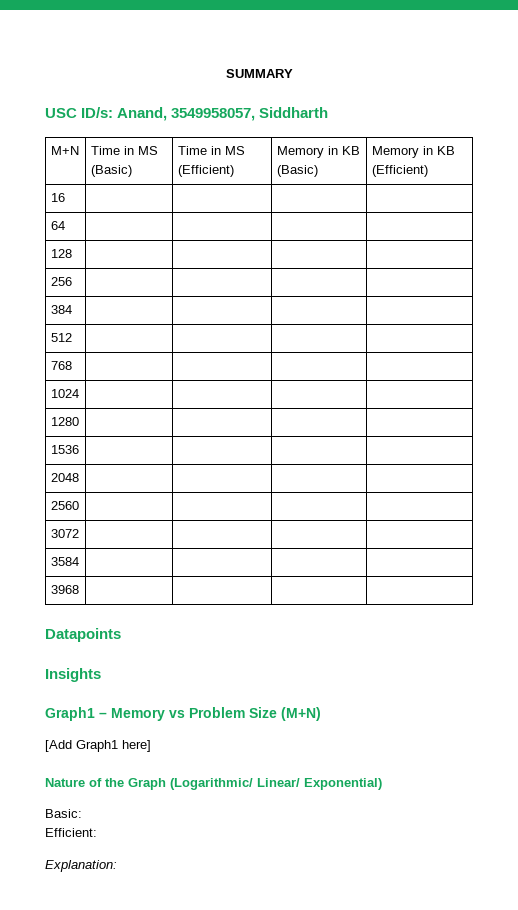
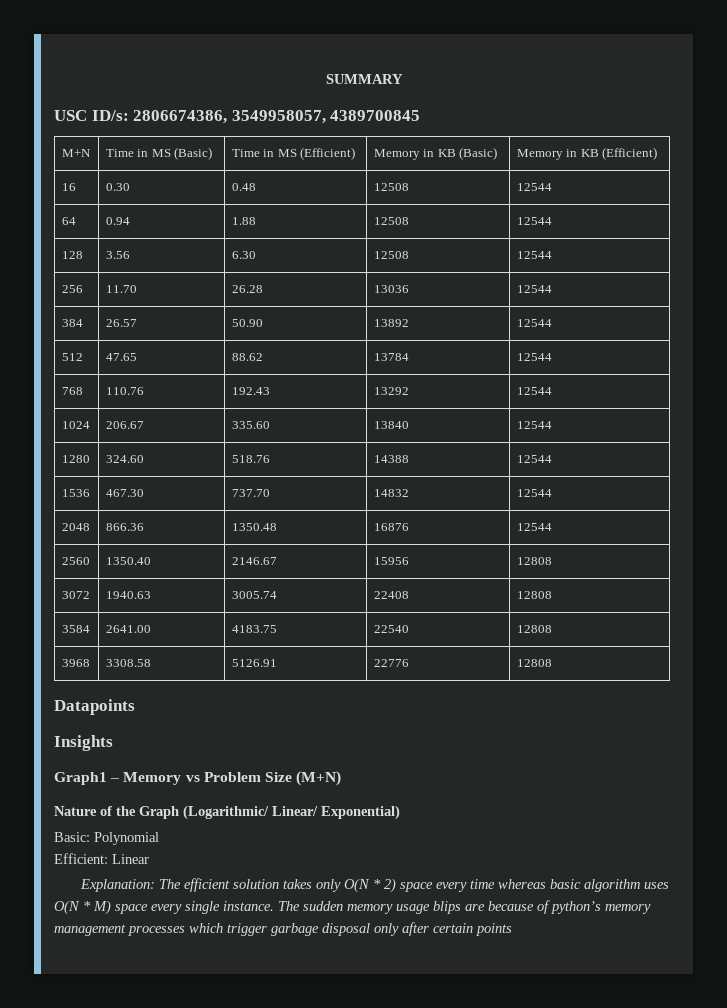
- USC ID/s: Anand, 3549958057, Siddharth
+ USC ID/s: 2806674386, 3549958057, 4389700845
- 16 | | | |
- 64 | | | |
- 128 | | | |
- 256 | | | |
- 384 | | | |
- 512 | | | |
- 768 | | | |
- 1024 | | | |
- 1280 | | | |
- 1536 | | | |
- 2048 | | | |
- 2560 | | | |
- 3072 | | | |
- 3584 | | | |
- 3968 | | | |
+ 16 | 0.30 | 0.48 | 12508 | 12544
+ 64 | 0.94 | 1.88 | 12508 | 12544
+ 128 | 3.56 | 6.30 | 12508 | 12544
+ 256 | 11.70 | 26.28 | 13036 | 12544
+ 384 | 26.57 | 50.90 | 13892 | 12544
+ 512 | 47.65 | 88.62 | 13784 | 12544
+ 768 | 110.76 | 192.43 | 13292 | 12544
+ 1024 | 206.67 | 335.60 | 13840 | 12544
+ 1280 | 324.60 | 518.76 | 14388 | 12544
+ 1536 | 467.30 | 737.70 | 14832 | 12544
+ 2048 | 866.36 | 1350.48 | 16876 | 12544
+ 2560 | 1350.40 | 2146.67 | 15956 | 12808
+ 3072 | 1940.63 | 3005.74 | 22408 | 12808
+ 3584 | 2641.00 | 4183.75 | 22540 | 12808
+ 3968 | 3308.58 | 5126.91 | 22776 | 12808
- [Add Graph1 here]
- Basic:
+ Basic: Polynomial
- Efficient:
+ Efficient: Linear
- Explanation:
+ Explanation: The efficient solution takes only O(N * 2) space every time whereas basic algorithm uses O(N * M) space every single instance. The sudden memory usage blips are because of python’s memory management processes which trigger garbage disposal only after certain points

